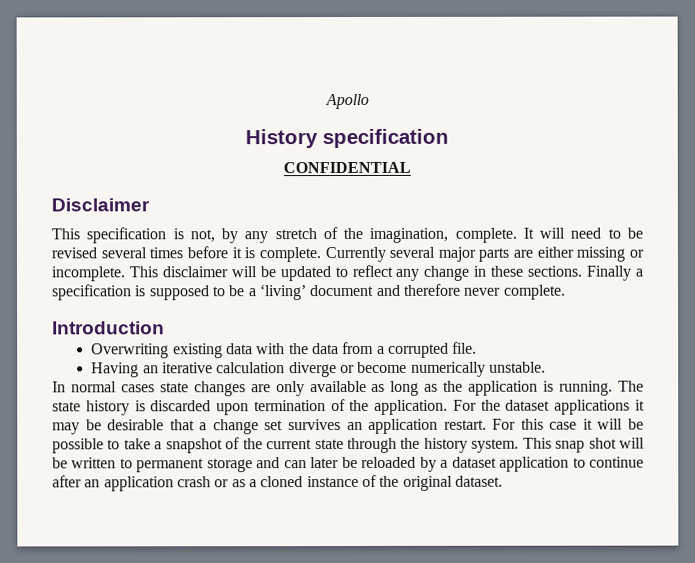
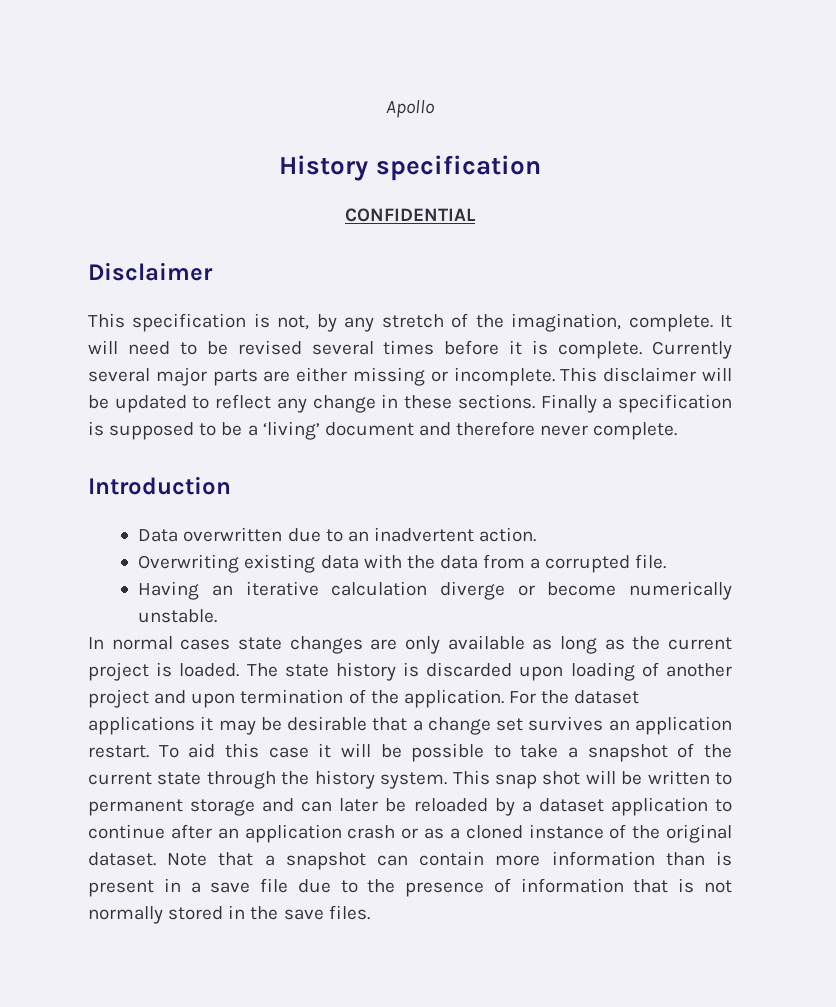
+ Data overwritten due to an inadvertent action.
- In normal cases state changes are only available as long as the application is running.
+ In normal cases state changes are only available as long as the current project is loaded.
- The state history is discarded upon termination of the application.
+ The state history is discarded upon loading of another project and upon termination of the application.
- For this case it will be possible to take a snapshot of the current state through the history system.
+ To aid this case it will be possible to take a snapshot of the current state through the history system.
+ Note that a snapshot can contain more information than is present in a save file due to the presence of information that is not normally stored in the save files.

